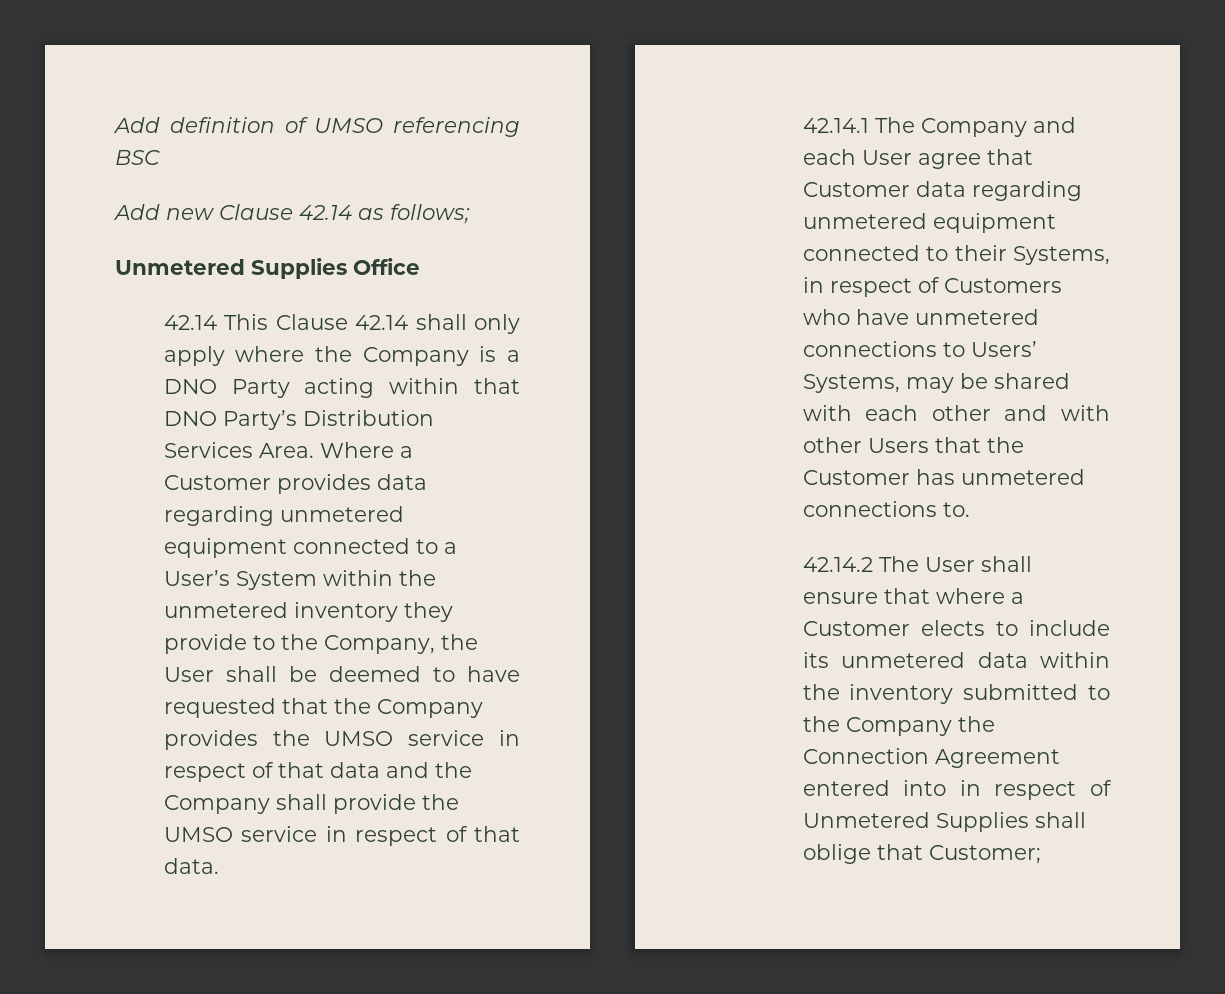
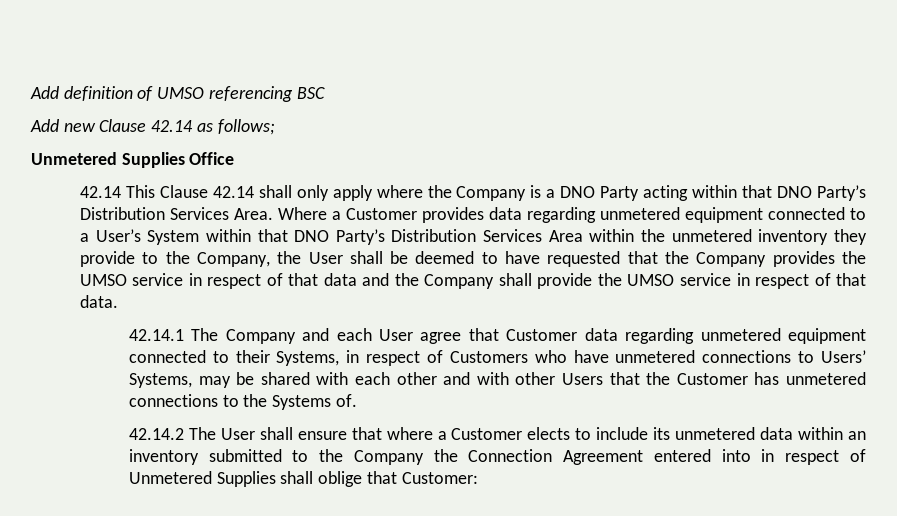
- Where a Customer provides data regarding unmetered equipment connected to a User’s System within the unmetered inventory they provide to the Company, the User shall be deemed to have requested that the Company provides the UMSO service in respect of that data and the Company shall provide the UMSO service in respect of that data.
+ Where a Customer provides data regarding unmetered equipment connected to a User’s System within that DNO Party’s Distribution Services Area within the unmetered inventory they provide to the Company, the User shall be deemed to have requested that the Company provides the UMSO service in respect of that data and the Company shall provide the UMSO service in respect of that data.
- 42.14.1 The Company and each User agree that Customer data regarding unmetered equipment connected to their Systems, in respect of Customers who have unmetered connections to Users’ Systems, may be shared with each other and with other Users that the Customer has unmetered connections to.
+ 42.14.1 The Company and each User agree that Customer data regarding unmetered equipment connected to their Systems, in respect of Customers who have unmetered connections to Users’ Systems, may be shared with each other and with other Users that the Customer has unmetered connections to the Systems of.
- 42.14.2 The User shall ensure that where a Customer elects to include its unmetered data within the inventory submitted to the Company the Connection Agreement entered into in respect of Unmetered Supplies shall oblige that Customer;
+ 42.14.2 The User shall ensure that where a Customer elects to include its unmetered data within an inventory submitted to the Company the Connection Agreement entered into in respect of Unmetered Supplies shall oblige that Customer:

